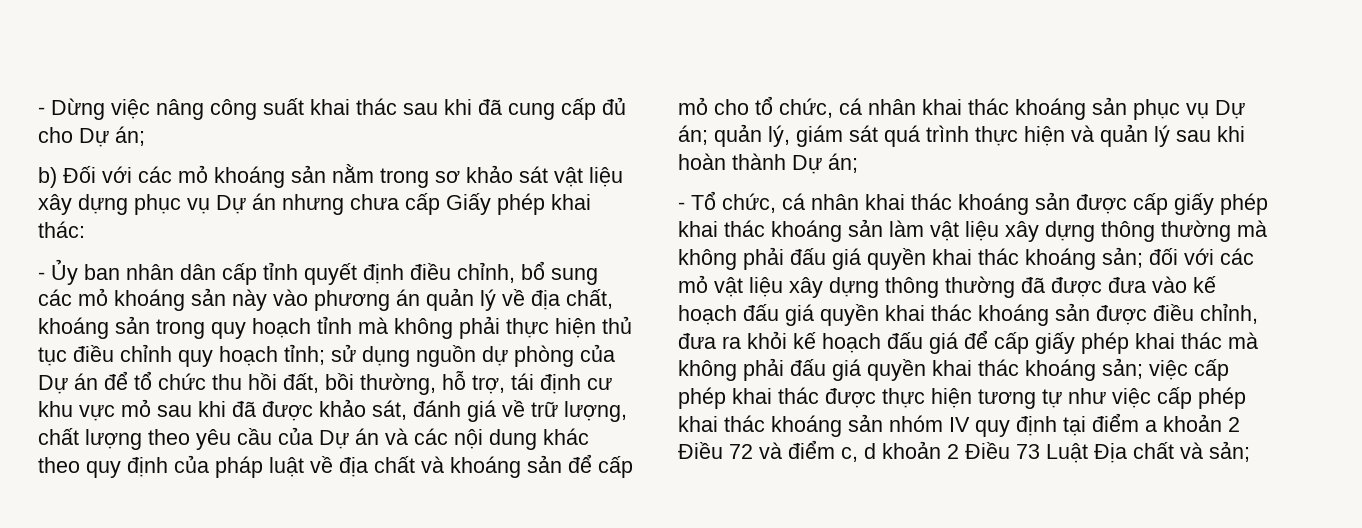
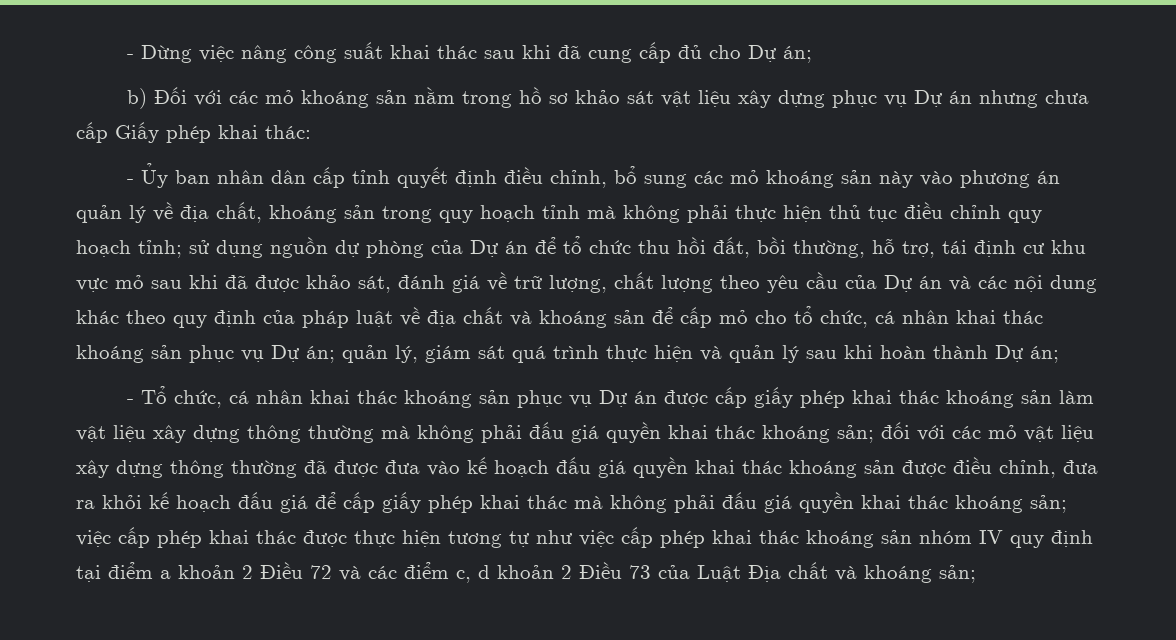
- b) Đối với các mỏ khoáng sản nằm trong sơ khảo sát vật liệu xây dựng phục vụ Dự án nhưng chưa cấp Giấy phép khai thác:
+ b) Đối với các mỏ khoáng sản nằm trong hồ sơ khảo sát vật liệu xây dựng phục vụ Dự án nhưng chưa cấp Giấy phép khai thác:
- - Tổ chức, cá nhân khai thác khoáng sản được cấp giấy phép khai thác khoáng sản làm vật liệu xây dựng thông thường mà không phải đấu giá quyền khai thác khoáng sản;
+ - Tổ chức, cá nhân khai thác khoáng sản phục vụ Dự án được cấp giấy phép khai thác khoáng sản làm vật liệu xây dựng thông thường mà không phải đấu giá quyền khai thác khoáng sản;
- việc cấp phép khai thác được thực hiện tương tự như việc cấp phép khai thác khoáng sản nhóm IV quy định tại điểm a khoản 2 Điều 72 và điểm c, d khoản 2 Điều 73 Luật Địa chất và sản;
+ việc cấp phép khai thác được thực hiện tương tự như việc cấp phép khai thác khoáng sản nhóm IV quy định tại điểm a khoản 2 Điều 72 và các điểm c, d khoản 2 Điều 73 của Luật Địa chất và khoáng sản;

